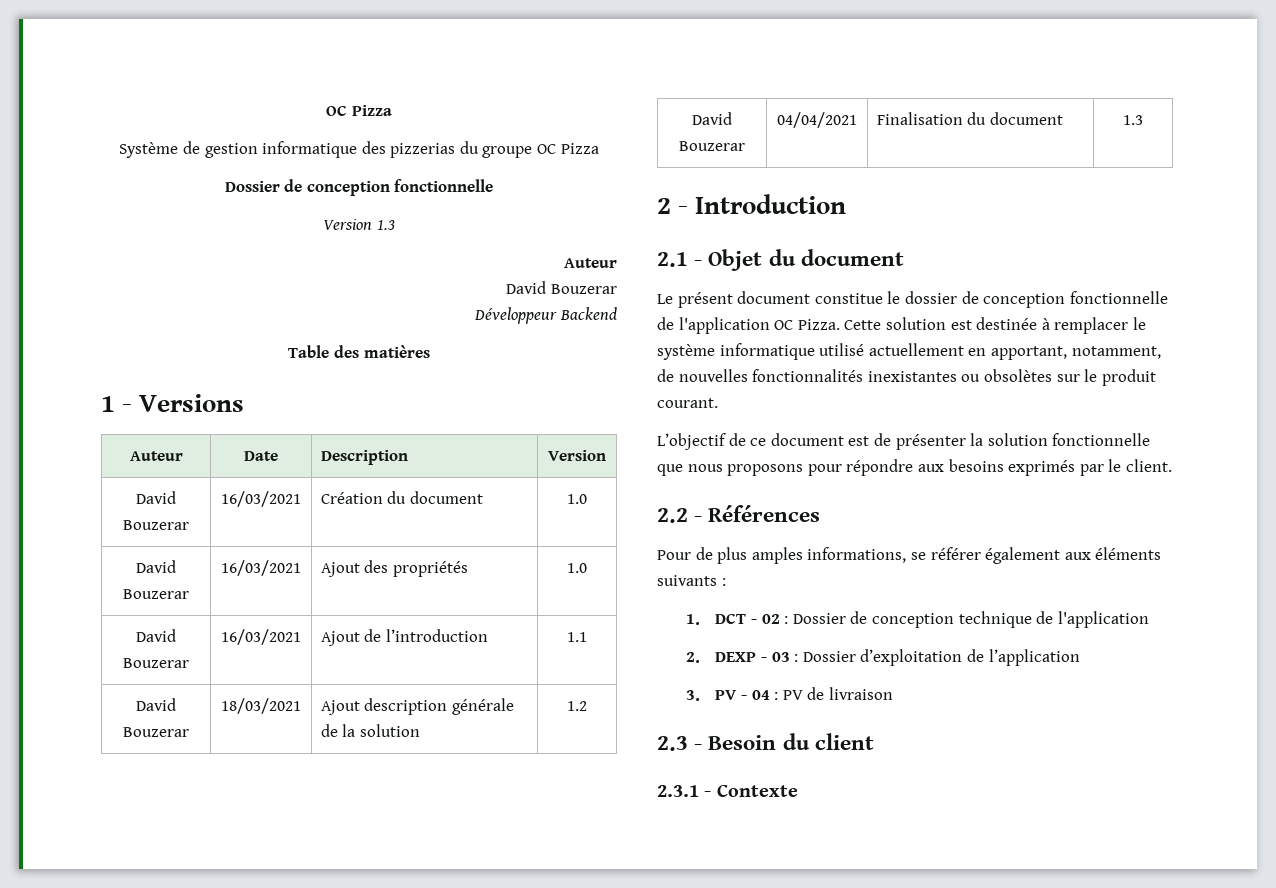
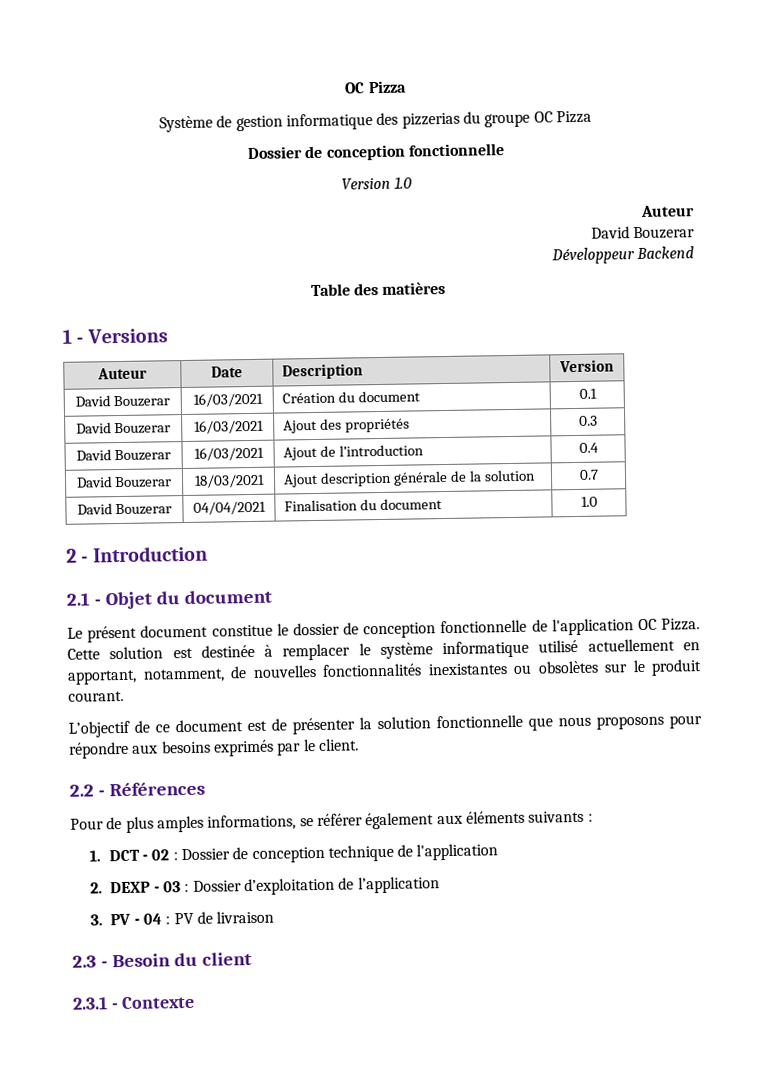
- Version 1.3
+ Version 1.0
- David Bouzerar | 16/03/2021 | Création du document | 1.0
+ David Bouzerar | 16/03/2021 | Création du document | 0.1
- David Bouzerar | 16/03/2021 | Ajout des propriétés | 1.0
+ David Bouzerar | 16/03/2021 | Ajout des propriétés | 0.3
- David Bouzerar | 16/03/2021 | Ajout de l’introduction | 1.1
+ David Bouzerar | 16/03/2021 | Ajout de l’introduction | 0.4
- David Bouzerar | 18/03/2021 | Ajout description générale de la solution | 1.2
+ David Bouzerar | 18/03/2021 | Ajout description générale de la solution | 0.7
- David Bouzerar | 04/04/2021 | Finalisation du document | 1.3
+ David Bouzerar | 04/04/2021 | Finalisation du document | 1.0

